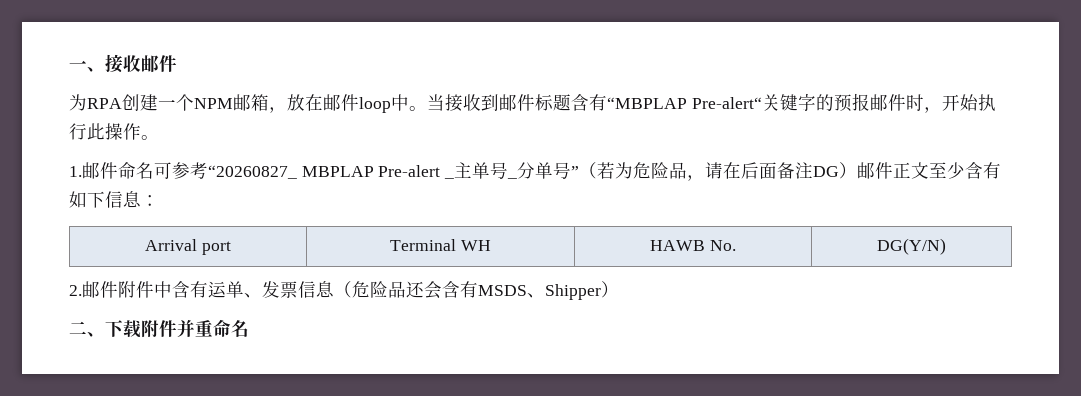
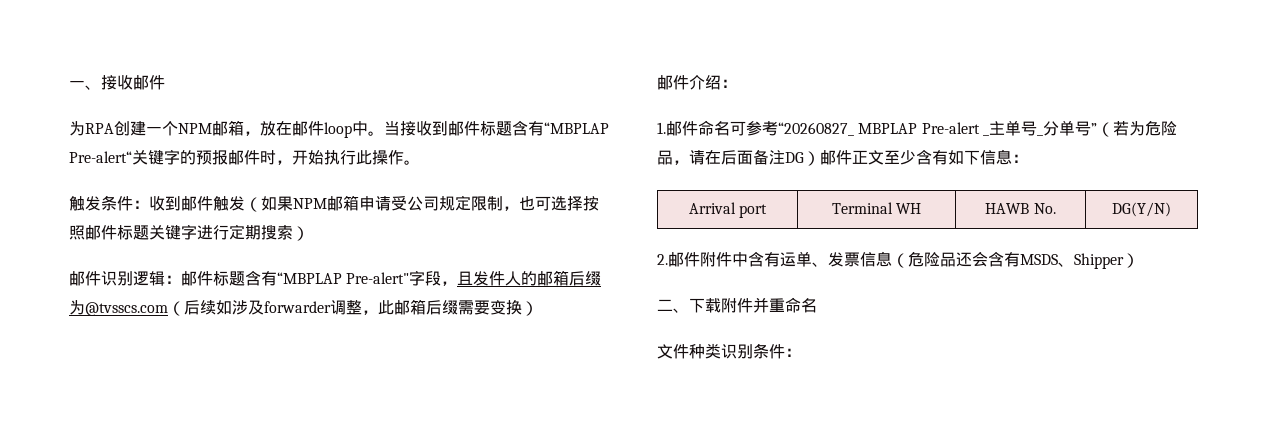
+ 触发条件：收到邮件触发（如果NPM邮箱申请受公司规定限制，也可选择按照邮件标题关键字进行定期搜索）
+ 邮件识别逻辑：邮件标题含有“MBPLAP Pre-alert"字段，且发件人的邮箱后缀为@tvsscs.com（后续如涉及forwarder调整，此邮箱后缀需要变换）
+ 邮件介绍：
+ 文件种类识别条件：

